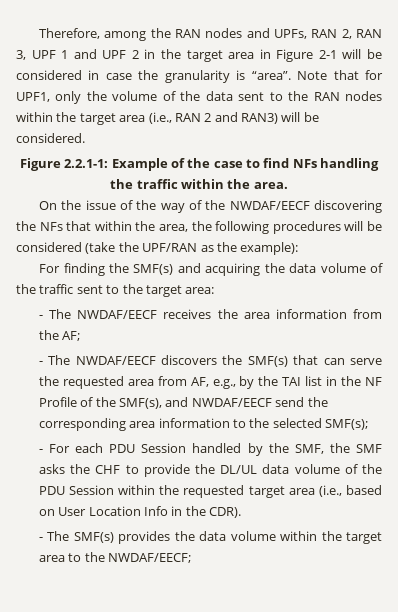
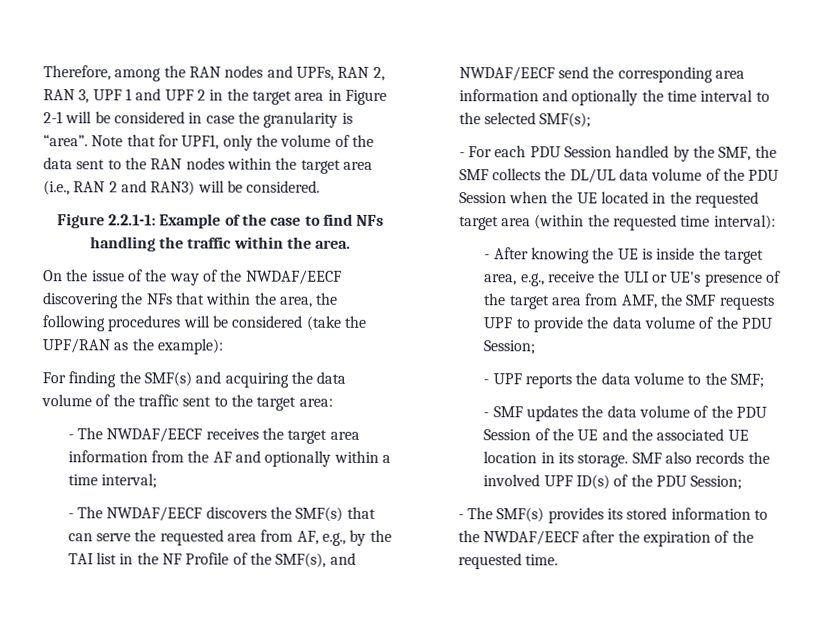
- - The NWDAF/EECF receives the area information from the AF;
+ - The NWDAF/EECF receives the target area information from the AF and optionally within a time interval;
- - The NWDAF/EECF discovers the SMF(s) that can serve the requested area from AF, e.g., by the TAI list in the NF Profile of the SMF(s), and NWDAF/EECF send the corresponding area information to the selected SMF(s);
+ - The NWDAF/EECF discovers the SMF(s) that can serve the requested area from AF, e.g., by the TAI list in the NF Profile of the SMF(s), and NWDAF/EECF send the corresponding area information and optionally the time interval to the selected SMF(s);
- - For each PDU Session handled by the SMF, the SMF asks the CHF to provide the DL/UL data volume of the PDU Session within the requested target area (i.e., based on User Location Info in the CDR).
- - The SMF(s) provides the data volume within the target area to the NWDAF/EECF;
+ - For each PDU Session handled by the SMF, the SMF collects the DL/UL data volume of the PDU Session when the UE located in the requested target area (within the requested time interval):
+ - After knowing the UE is inside the target area, e.g., receive the ULI or UE's presence of the target area from AMF, the SMF requests UPF to provide the data volume of the PDU Session;
+ - UPF reports the data volume to the SMF;
+ - SMF updates the data volume of the PDU Session of the UE and the associated UE location in its storage. SMF also records the involved UPF ID(s) of the PDU Session;
+ - The SMF(s) provides its stored information to the NWDAF/EECF after the expiration of the requested time.

